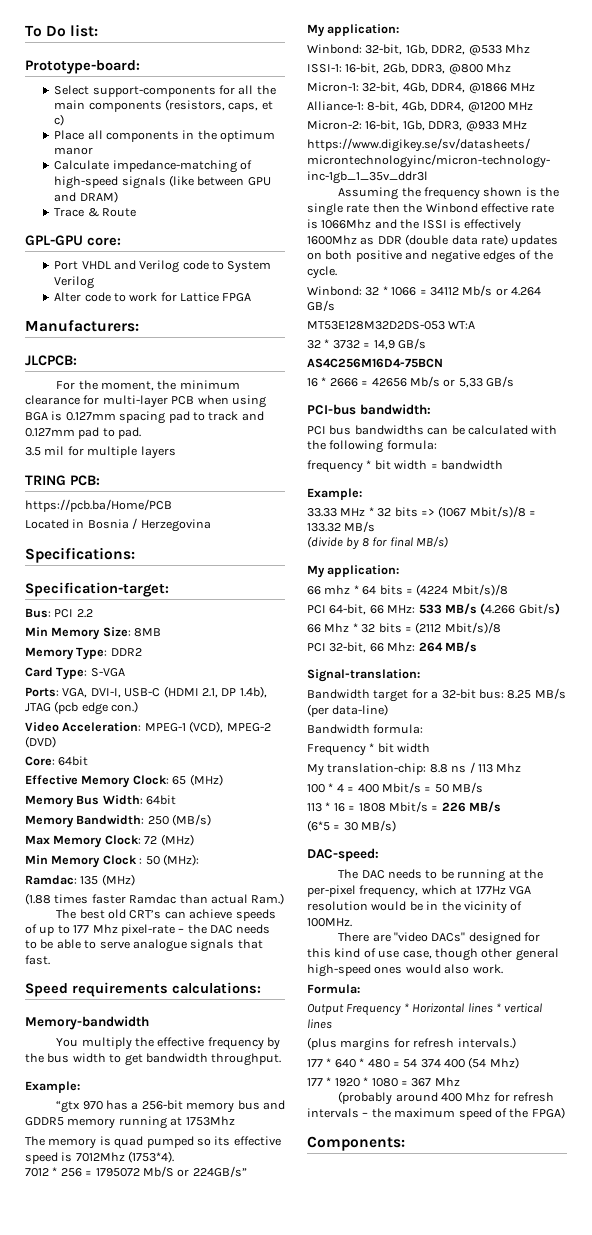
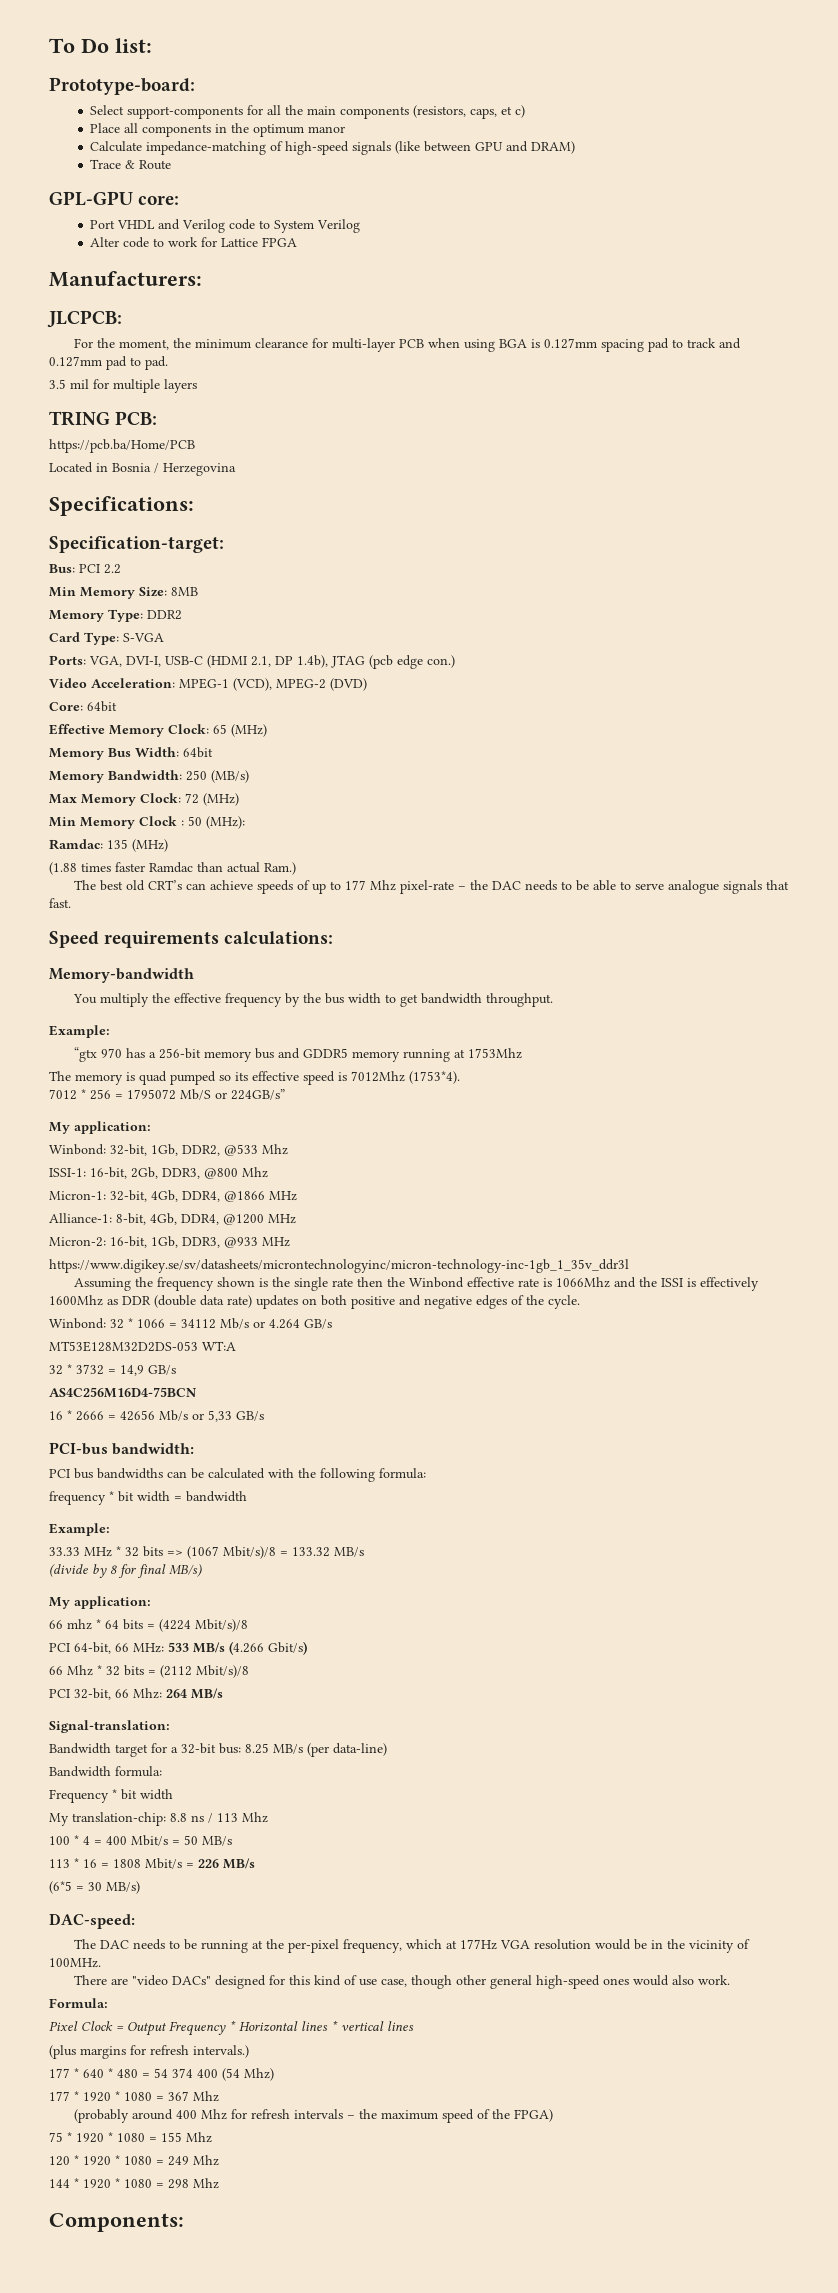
- Output Frequency * Horizontal lines * vertical lines
+ Pixel Clock = Output Frequency * Horizontal lines * vertical lines
+ 75 * 1920 * 1080 = 155 Mhz
+ 120 * 1920 * 1080 = 249 Mhz
+ 144 * 1920 * 1080 = 298 Mhz

